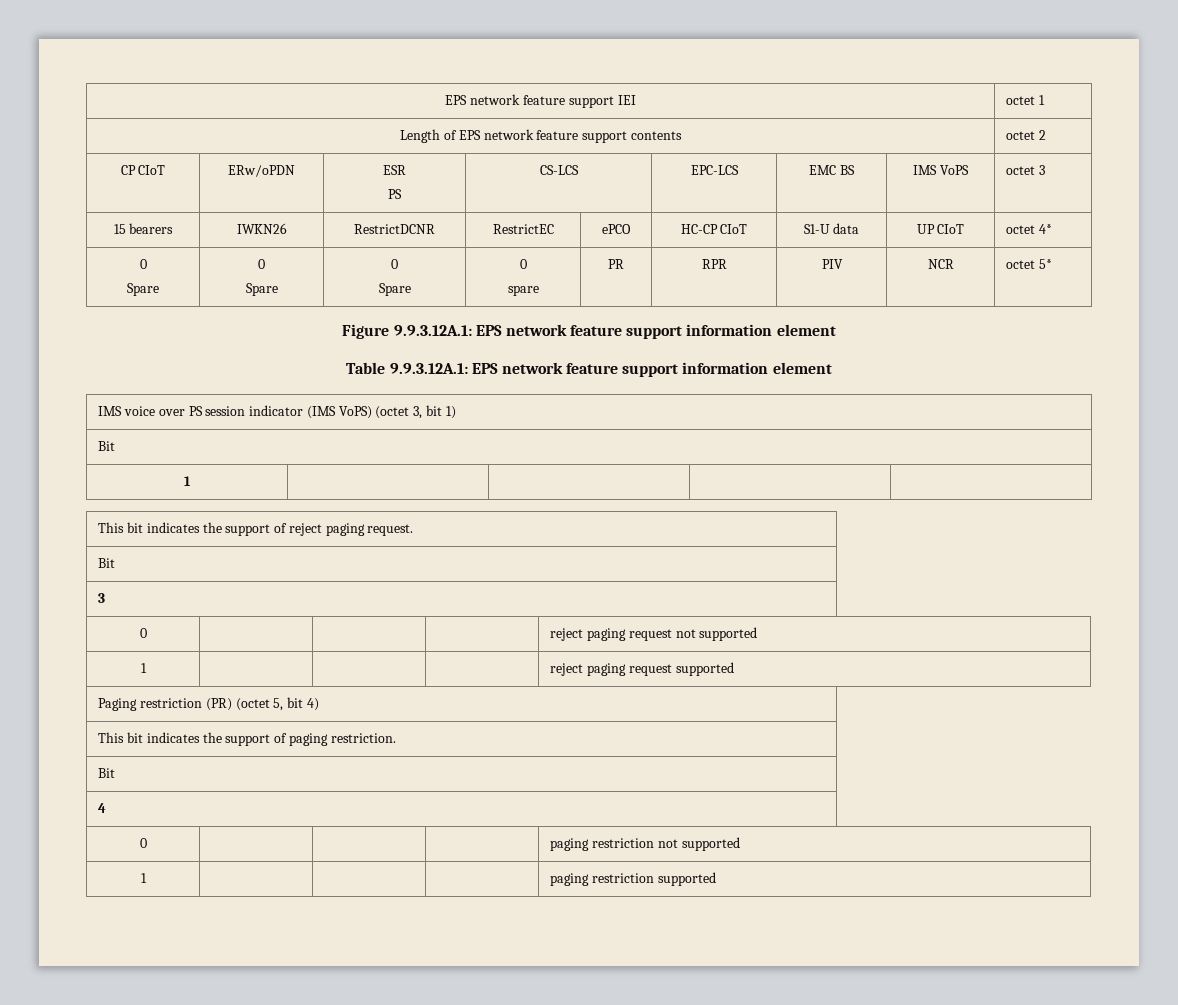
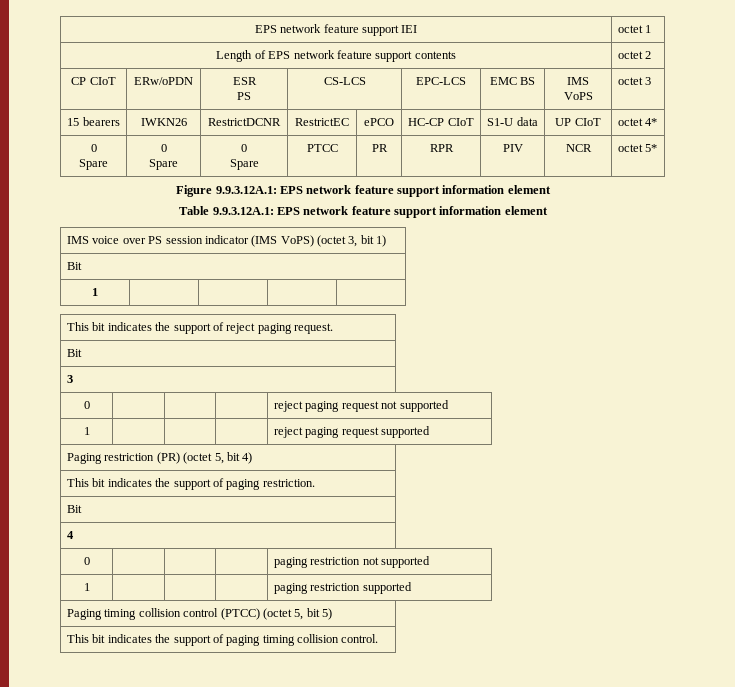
  15 bearers | IWKN26 | RestrictDCNR | RestrictEC | ePCO | HC-CP CIoT | S1-U data | UP CIoT | octet 4*
  0
  Spare | 0
  Spare | 0
- Spare | 0
- spare | PR | RPR | PIV | NCR | octet 5*
+ Spare | PTCC | PR | RPR | PIV | NCR | octet 5*
+ Paging timing collision control (PTCC) (octet 5, bit 5)
+ This bit indicates the support of paging timing collision control.

